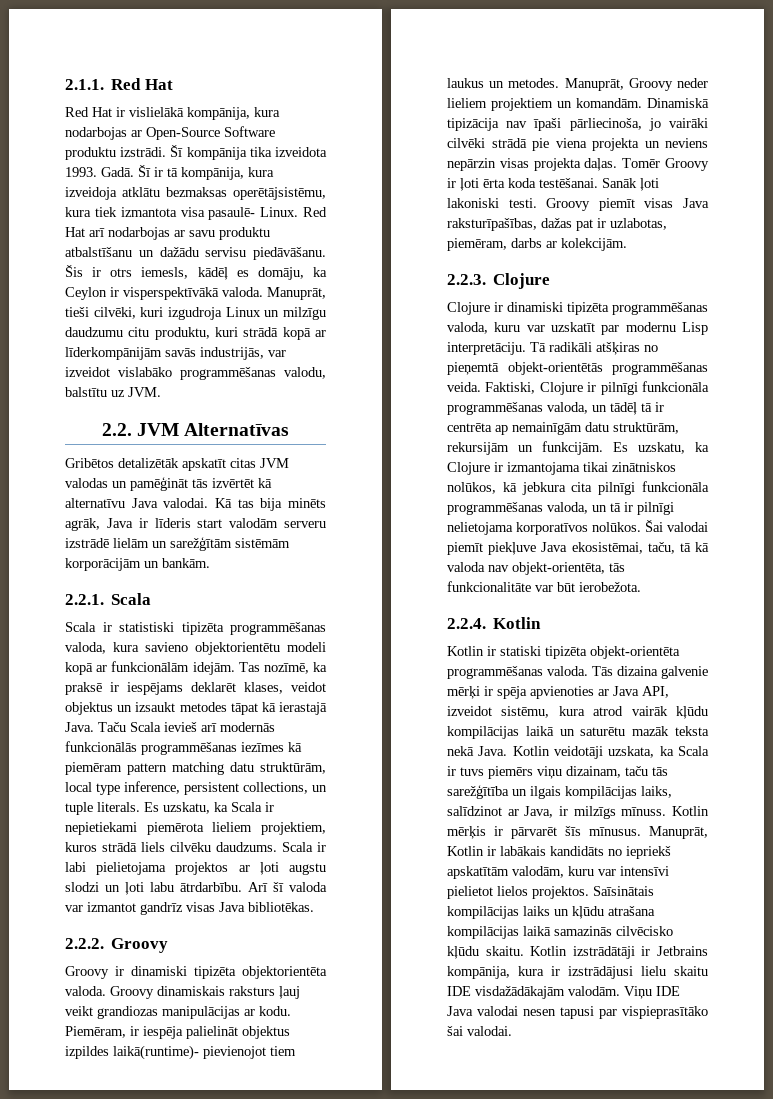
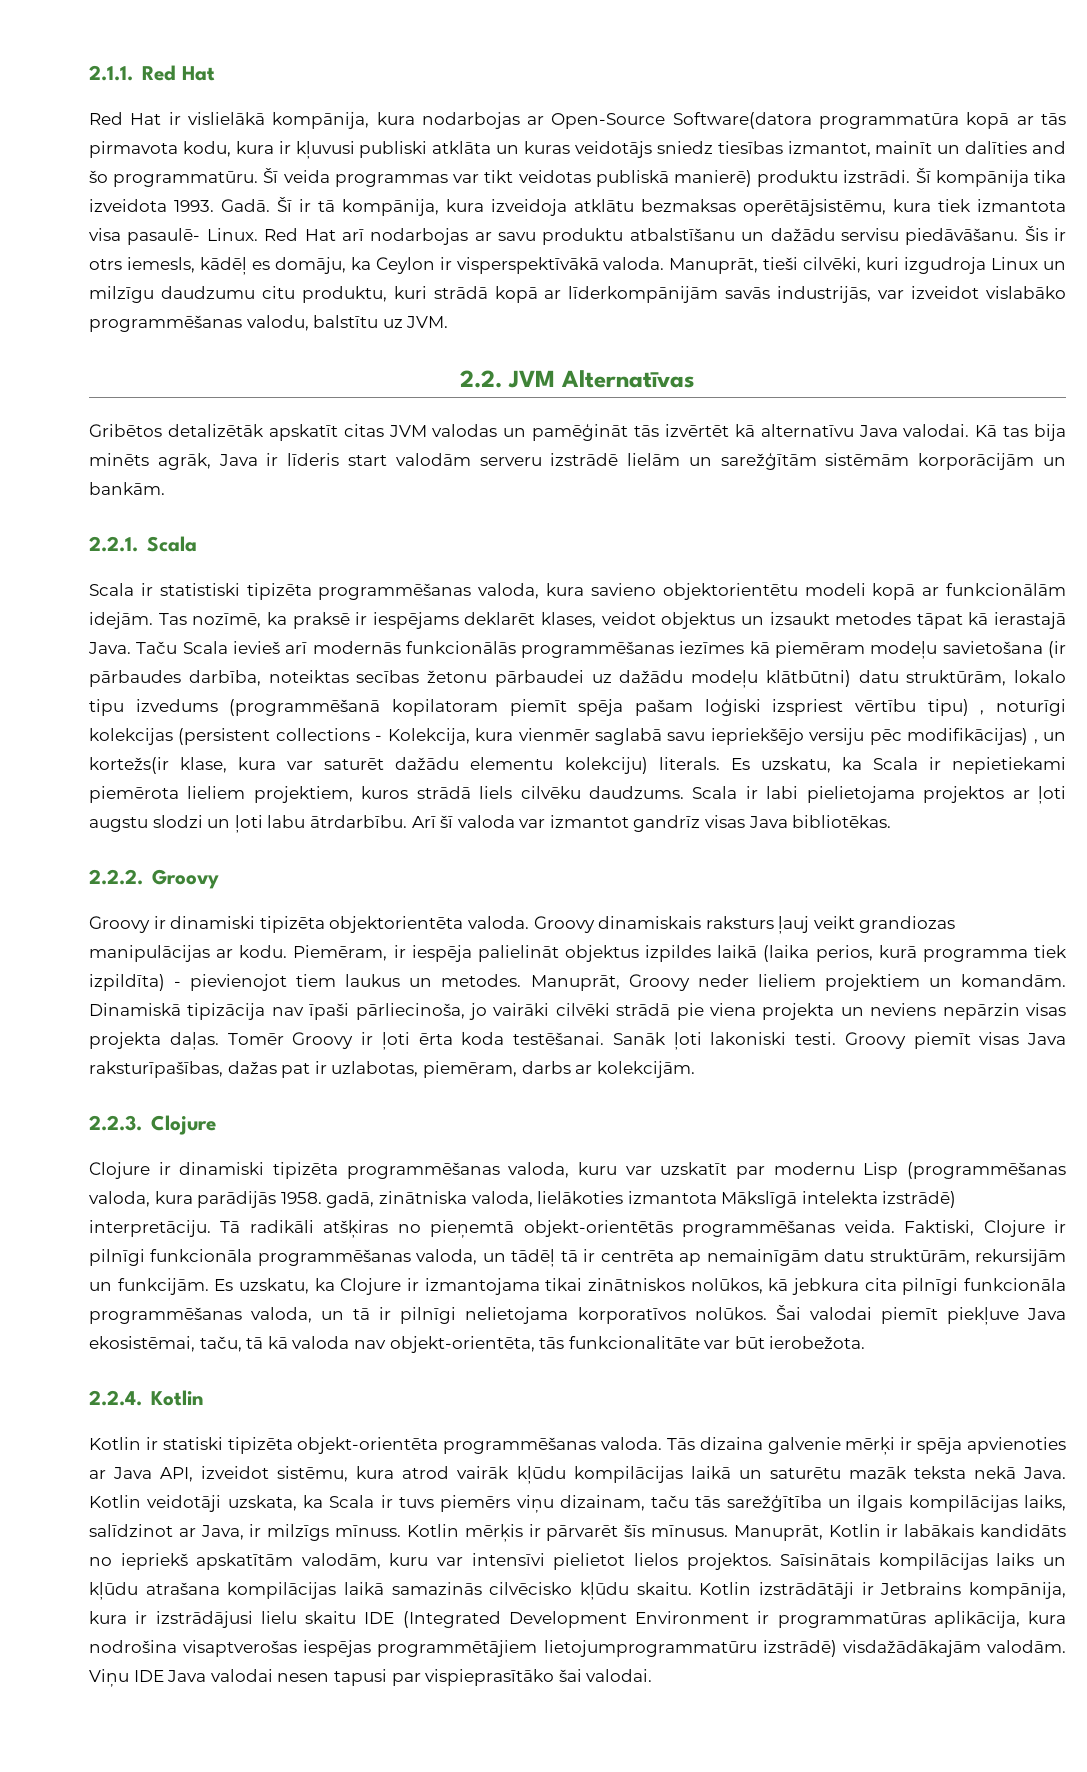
- Red Hat ir vislielākā kompānija, kura nodarbojas ar Open-Source Software produktu izstrādi.
+ Red Hat ir vislielākā kompānija, kura nodarbojas ar Open-Source Software(datora programmatūra kopā ar tās pirmavota kodu, kura ir kļuvusi publiski atklāta un kuras veidotājs sniedz tiesības izmantot, mainīt un dalīties and šo programmatūru. Šī veida programmas var tikt veidotas publiskā manierē) produktu izstrādi.
- Taču Scala ievieš arī modernās funkcionālās programmēšanas iezīmes kā piemēram pattern matching datu struktūrām, local type inference, persistent collections, un tuple literals.
+ Taču Scala ievieš arī modernās funkcionālās programmēšanas iezīmes kā piemēram modeļu savietošana (ir pārbaudes darbība, noteiktas secības žetonu pārbaudei uz dažādu modeļu klātbūtni) datu struktūrām, lokalo tipu izvedums (programmēšanā kopilatoram piemīt spēja pašam loģiski izspriest vērtību tipu) , noturīgi kolekcijas (persistent collections - Kolekcija, kura vienmēr saglabā savu iepriekšējo versiju pēc modifikācijas) , un kortežs(ir klase, kura var saturēt dažādu elementu kolekciju) literals.
- Piemēram, ir iespēja palielināt objektus izpildes laikā(runtime)- pievienojot tiem laukus un metodes.
+ Piemēram, ir iespēja palielināt objektus izpildes laikā (laika perios, kurā programma tiek izpildīta) - pievienojot tiem laukus un metodes.
- Clojure ir dinamiski tipizēta programmēšanas valoda, kuru var uzskatīt par modernu Lisp interpretāciju.
+ Clojure ir dinamiski tipizēta programmēšanas valoda, kuru var uzskatīt par modernu Lisp (programmēšanas valoda, kura parādijās 1958. gadā, zinātniska valoda, lielākoties izmantota Mākslīgā intelekta izstrādē) interpretāciju.
- Kotlin izstrādātāji ir Jetbrains kompānija, kura ir izstrādājusi lielu skaitu IDE visdažādākajām valodām.
+ Kotlin izstrādātāji ir Jetbrains kompānija, kura ir izstrādājusi lielu skaitu IDE (Integrated Development Environment ir programmatūras aplikācija, kura nodrošina visaptverošas iespējas programmētājiem lietojumprogrammatūru izstrādē) visdažādākajām valodām.

